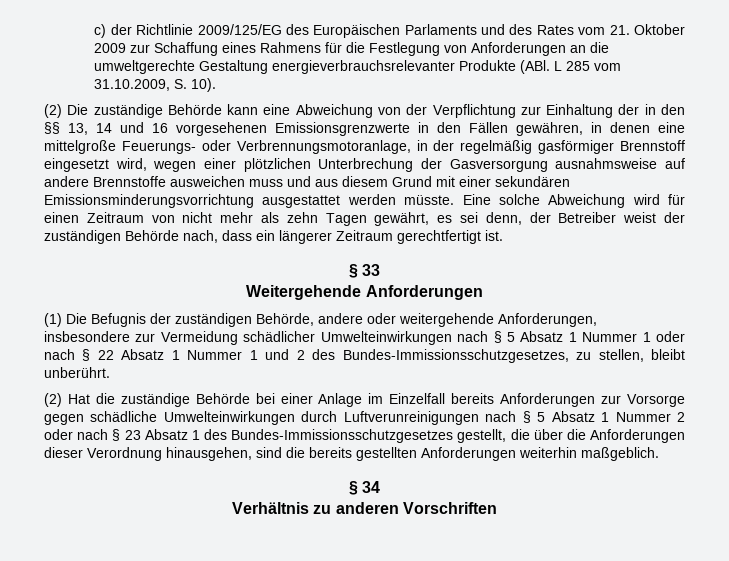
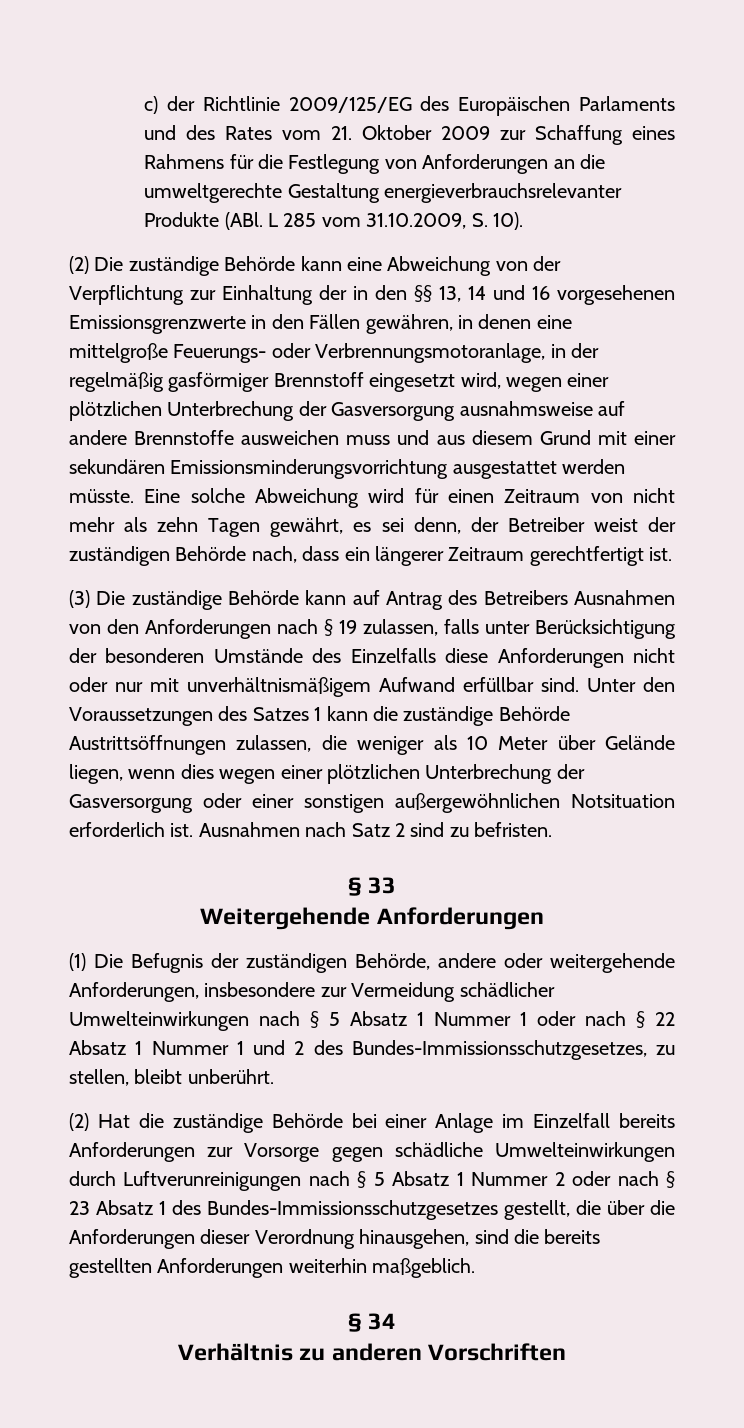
+ (3) Die zuständige Behörde kann auf Antrag des Betreibers Ausnahmen von den Anforderungen nach § 19 zulassen, falls unter Berücksichtigung der besonderen Umstände des Einzelfalls diese Anforderungen nicht oder nur mit unverhältnismäßigem Aufwand erfüllbar sind. Unter den Voraussetzungen des Satzes 1 kann die zuständige Behörde Austrittsöffnungen zulassen, die weniger als 10 Meter über Gelände liegen, wenn dies wegen einer plötzlichen Unterbrechung der Gasversorgung oder einer sonstigen außergewöhnlichen Notsituation erforderlich ist. Ausnahmen nach Satz 2 sind zu befristen.

